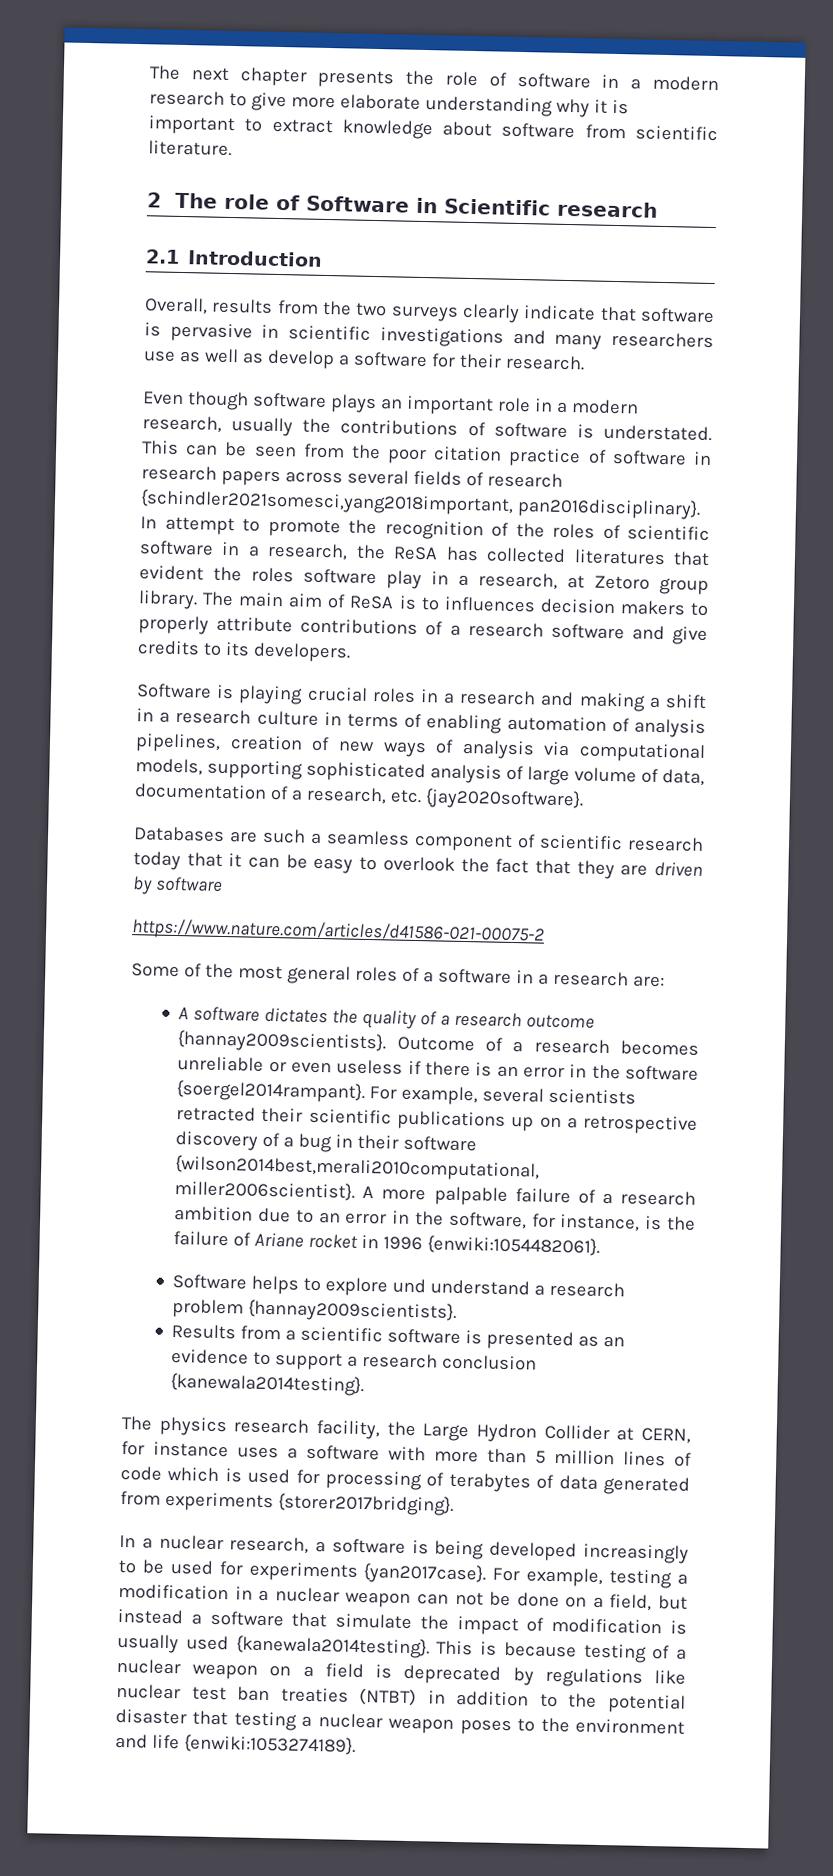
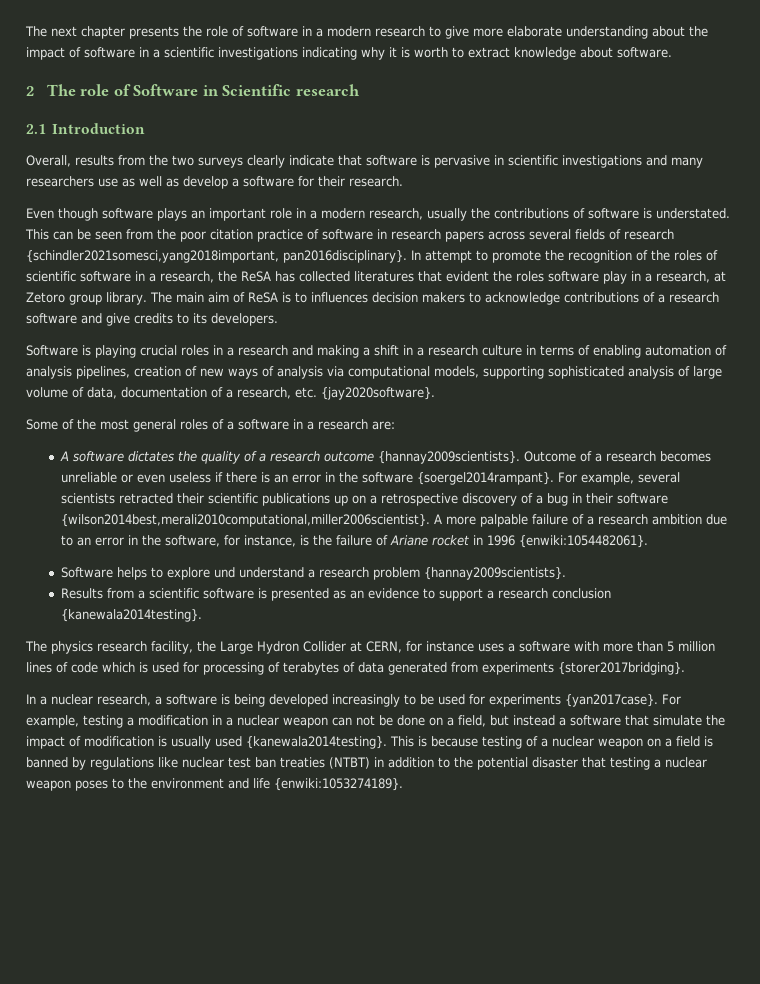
- The next chapter presents the role of software in a modern research to give more elaborate understanding why it is important to extract knowledge about software from scientific literature.
+ The next chapter presents the role of software in a modern research to give more elaborate understanding about the impact of software in a scientific investigations indicating why it is worth to extract knowledge about software.
- The main aim of ReSA is to influences decision makers to properly attribute contributions of a research software and give credits to its developers.
+ The main aim of ReSA is to influences decision makers to acknowledge contributions of a research software and give credits to its developers.
- Databases are such a seamless component of scientific research today that it can be easy to overlook the fact that they are driven by software
- https://www.nature.com/articles/d41586-021-00075-2
- This is because testing of a nuclear weapon on a field is deprecated by regulations like nuclear test ban treaties (NTBT) in addition to the potential disaster that testing a nuclear weapon poses to the environment and life {enwiki:1053274189}.
+ This is because testing of a nuclear weapon on a field is banned by regulations like nuclear test ban treaties (NTBT) in addition to the potential disaster that testing a nuclear weapon poses to the environment and life {enwiki:1053274189}.

